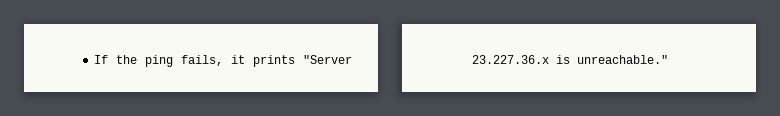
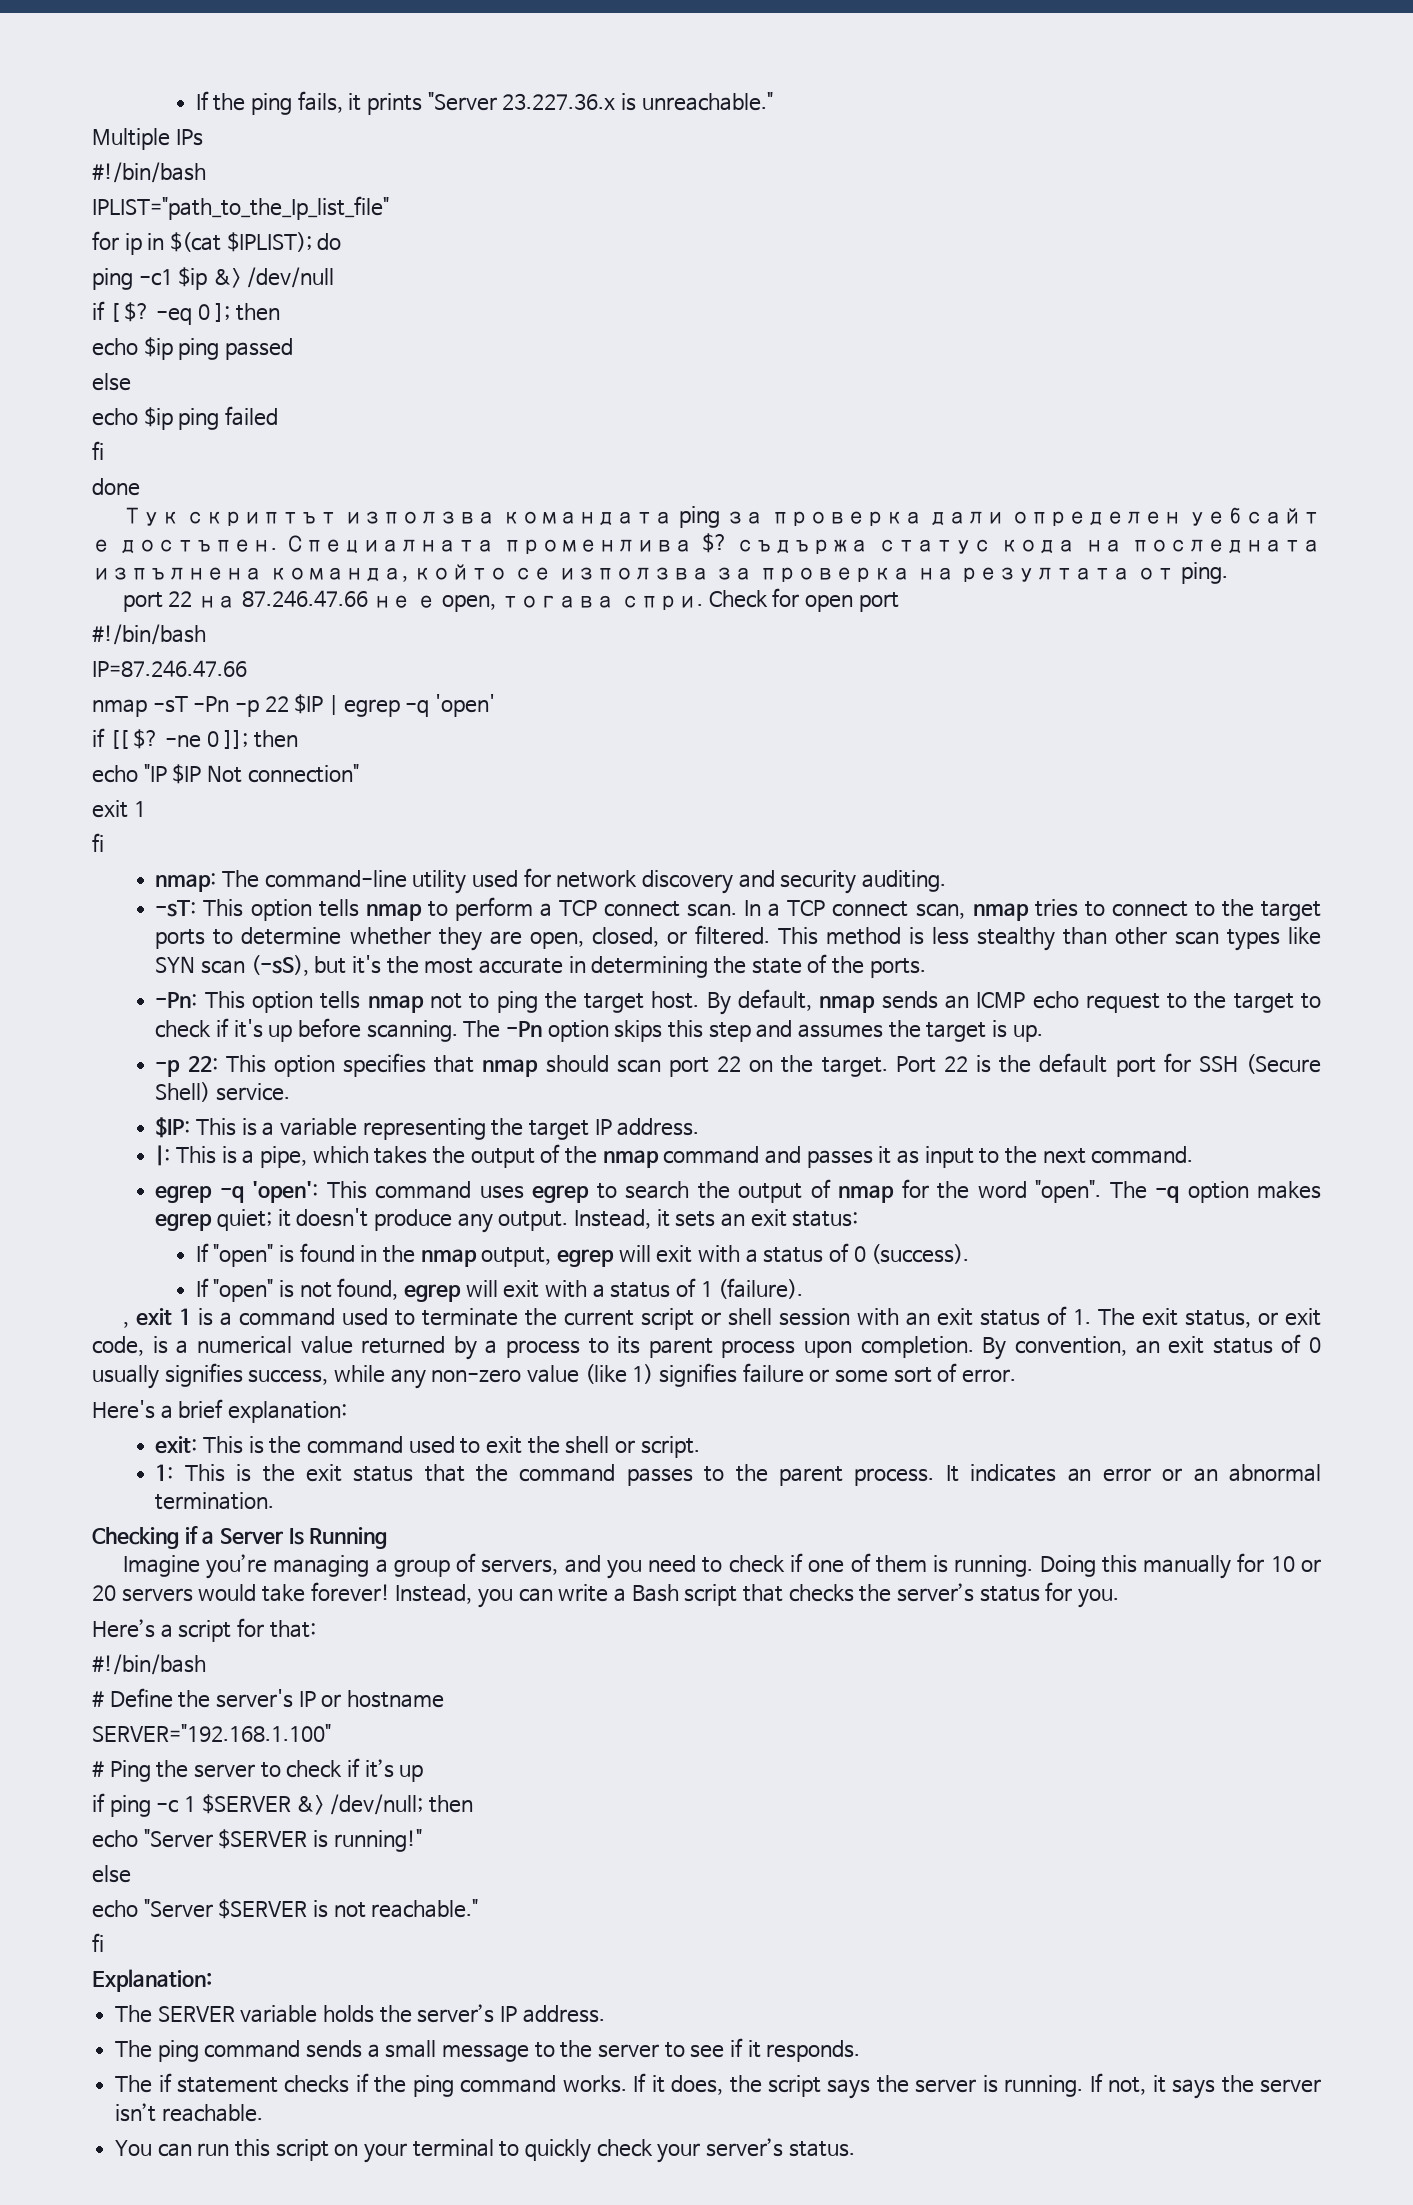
+ Multiple IPs
+ #!/bin/bash
+ IPLIST="path_to_the_Ip_list_file"
+ for ip in $(cat $IPLIST); do
+ ping -c1 $ip &> /dev/null
+ if [ $? -eq 0 ]; then
+ echo $ip ping passed
+ else
+ echo $ip ping failed
+ fi
+ done
+ Тук скриптът използва командата ping за проверка дали определен уебсайт е достъпен. Специалната променлива $? съдържа статус кода на последната изпълнена команда, който се използва за проверка на резултата от ping.
+ port 22 на 87.246.47.66 не е open, тогава спри. Check for open port
+ #!/bin/bash
+ IP=87.246.47.66
+ nmap -sT -Pn -p 22 $IP | egrep -q 'open'
+ if [[ $? -ne 0 ]]; then
+ echo "IP $IP Not connection"
+ exit 1
+ fi
+ nmap: The command-line utility used for network discovery and security auditing.
+ -sT: This option tells nmap to perform a TCP connect scan. In a TCP connect scan, nmap tries to connect to the target ports to determine whether they are open, closed, or filtered. This method is less stealthy than other scan types like SYN scan (-sS), but it's the most accurate in determining the state of the ports.
+ -Pn: This option tells nmap not to ping the target host. By default, nmap sends an ICMP echo request to the target to check if it's up before scanning. The -Pn option skips this step and assumes the target is up.
+ -p 22: This option specifies that nmap should scan port 22 on the target. Port 22 is the default port for SSH (Secure Shell) service.
+ $IP: This is a variable representing the target IP address.
+ |: This is a pipe, which takes the output of the nmap command and passes it as input to the next command.
+ egrep -q 'open': This command uses egrep to search the output of nmap for the word "open". The -q option makes egrep quiet; it doesn't produce any output. Instead, it sets an exit status:
+ If "open" is found in the nmap output, egrep will exit with a status of 0 (success).
+ If "open" is not found, egrep will exit with a status of 1 (failure).
+ , exit 1 is a command used to terminate the current script or shell session with an exit status of 1. The exit status, or exit code, is a numerical value returned by a process to its parent process upon completion. By convention, an exit status of 0 usually signifies success, while any non-zero value (like 1) signifies failure or some sort of error.
+ Here's a brief explanation:
+ exit: This is the command used to exit the shell or script.
+ 1: This is the exit status that the command passes to the parent process. It indicates an error or an abnormal termination.
+ Checking if a Server Is Running
+ Imagine you’re managing a group of servers, and you need to check if one of them is running. Doing this manually for 10 or 20 servers would take forever! Instead, you can write a Bash script that checks the server’s status for you.
+ Here’s a script for that:
+ #!/bin/bash
+ # Define the server's IP or hostname
+ SERVER="192.168.1.100"
+ # Ping the server to check if it’s up
+ if ping -c 1 $SERVER &> /dev/null; then
+ echo "Server $SERVER is running!"
+ else
+ echo "Server $SERVER is not reachable."
+ fi
+ Explanation:
+ The SERVER variable holds the server’s IP address.
+ The ping command sends a small message to the server to see if it responds.
+ The if statement checks if the ping command works. If it does, the script says the server is running. If not, it says the server isn’t reachable.
+ You can run this script on your terminal to quickly check your server’s status.

